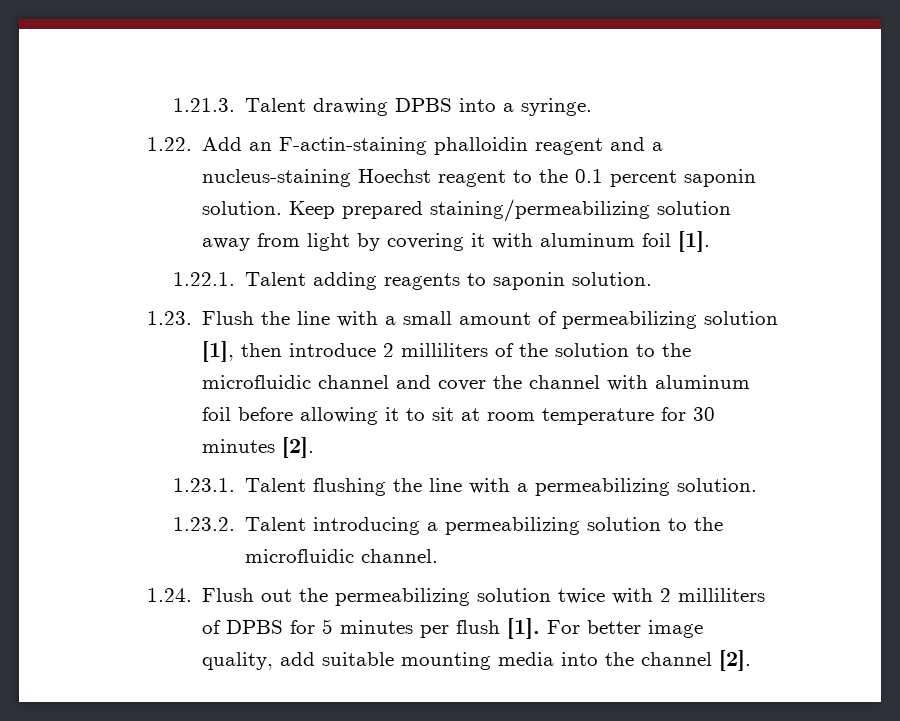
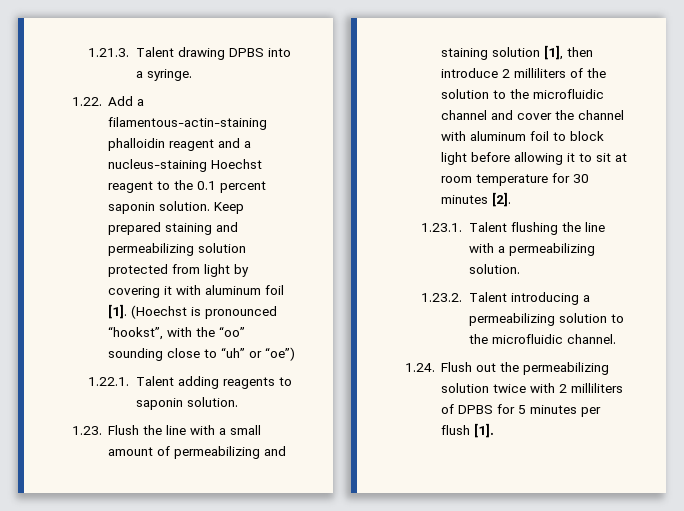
- 1.22. Add an F-actin-staining phalloidin reagent and a nucleus-staining Hoechst reagent to the 0.1 percent saponin solution.
+ 1.22. Add a filamentous-actin-staining phalloidin reagent and a nucleus-staining Hoechst reagent to the 0.1 percent saponin solution.
- Keep prepared staining/permeabilizing solution away from light by covering it with aluminum foil [1].
+ Keep prepared staining and permeabilizing solution protected from light by covering it with aluminum foil [1]. (Hoechst is pronounced “hookst”, with the “oo” sounding close to “uh” or “oe”)
- 1.23. Flush the line with a small amount of permeabilizing solution [1], then introduce 2 milliliters of the solution to the microfluidic channel and cover the channel with aluminum foil before allowing it to sit at room temperature for 30 minutes [2].
+ 1.23. Flush the line with a small amount of permeabilizing and staining solution [1], then introduce 2 milliliters of the solution to the microfluidic channel and cover the channel with aluminum foil to block light before allowing it to sit at room temperature for 30 minutes [2].
- For better image quality, add suitable mounting media into the channel [2].

